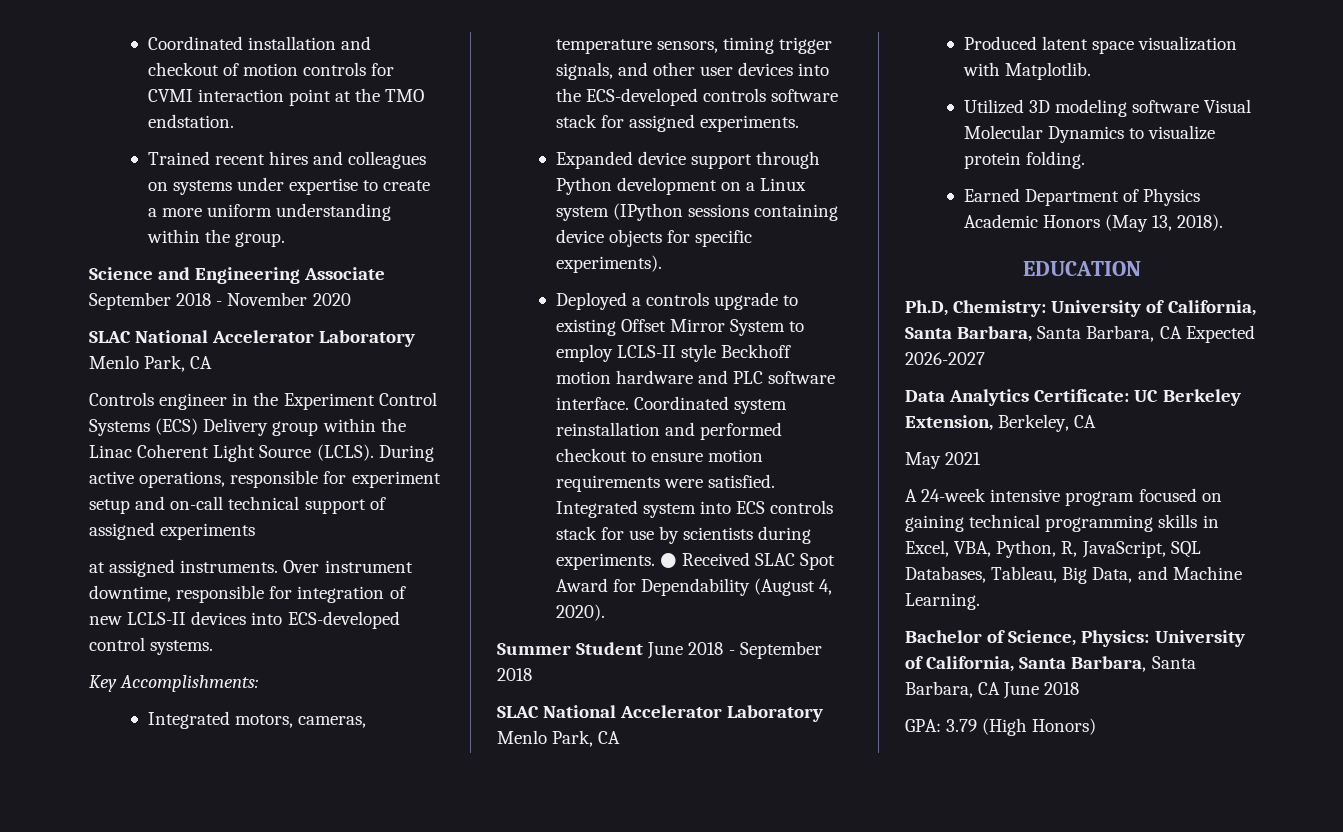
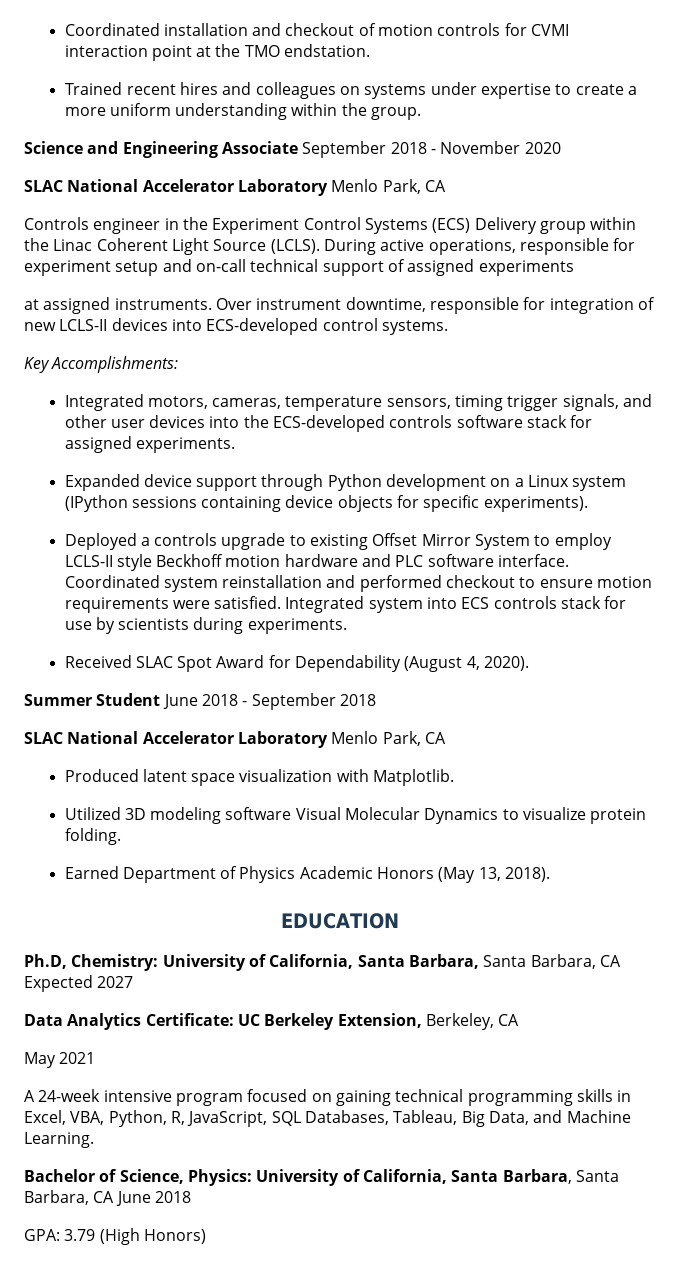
- Integrated system into ECS controls stack for use by scientists during experiments. ● Received SLAC Spot Award for Dependability (August 4, 2020).
+ Integrated system into ECS controls stack for use by scientists during experiments.
+ Received SLAC Spot Award for Dependability (August 4, 2020).
- Ph.D, Chemistry: University of California, Santa Barbara, Santa Barbara, CA Expected 2026-2027
+ Ph.D, Chemistry: University of California, Santa Barbara, Santa Barbara, CA Expected 2027

